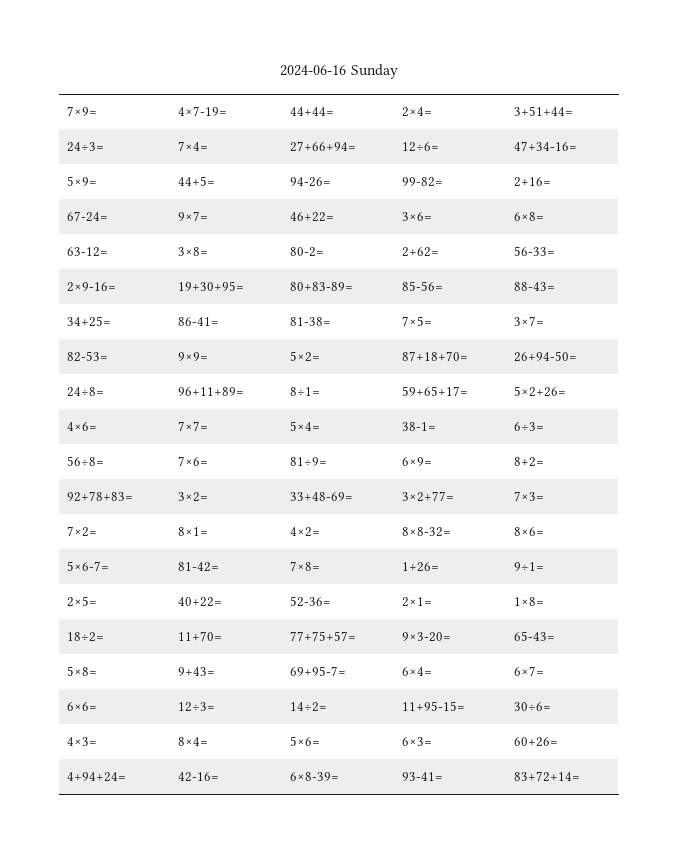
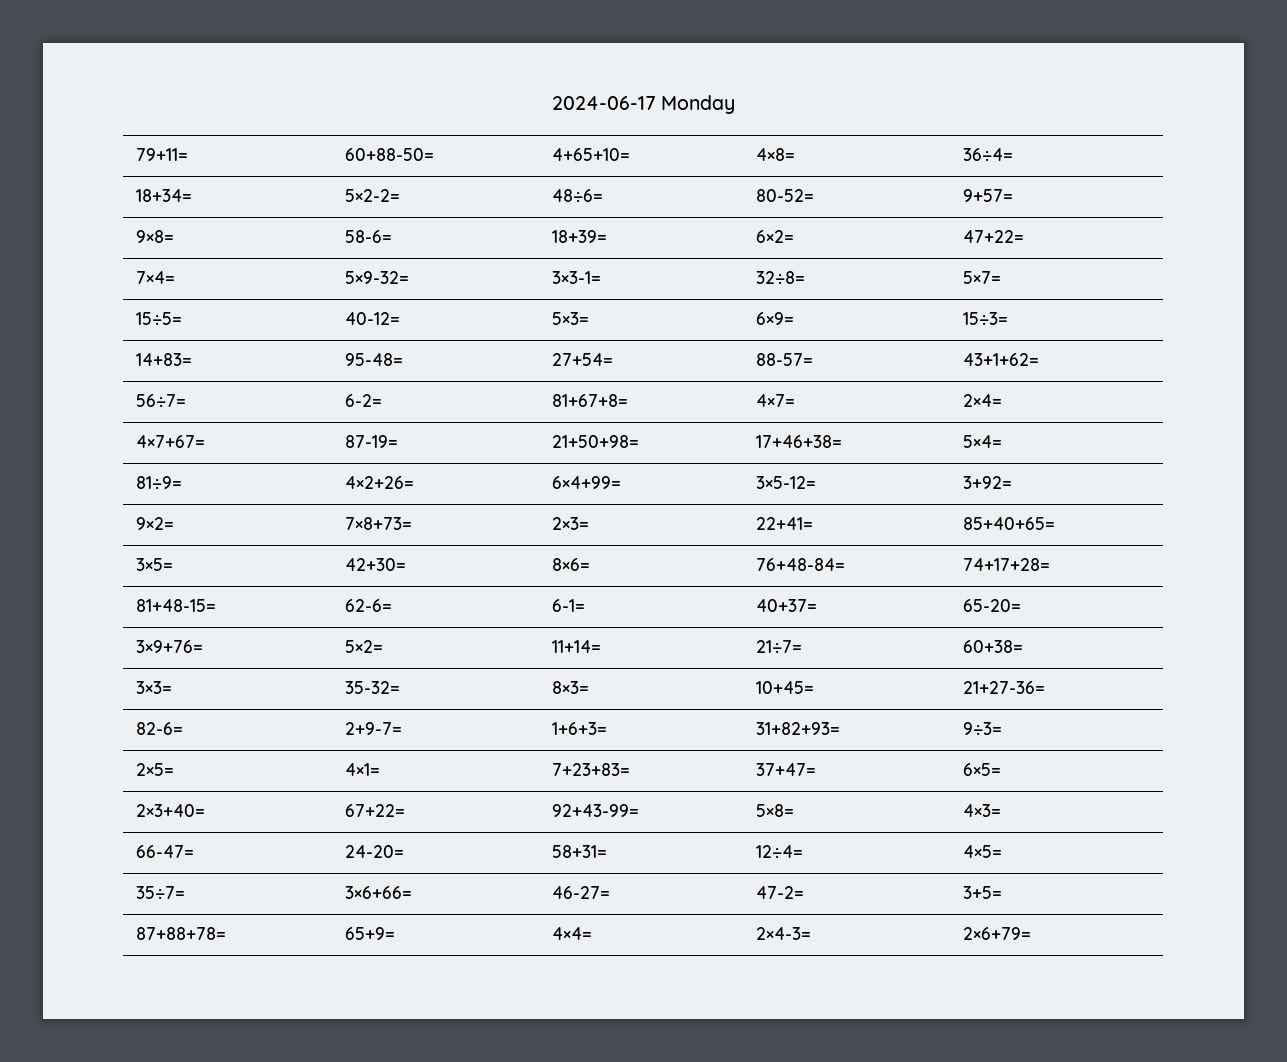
- 2024-06-16 Sunday
- 7×9= | 4×7-19= | 44+44= | 2×4= | 3+51+44=
- 24÷3= | 7×4= | 27+66+94= | 12÷6= | 47+34-16=
- 5×9= | 44+5= | 94-26= | 99-82= | 2+16=
- 67-24= | 9×7= | 46+22= | 3×6= | 6×8=
- 63-12= | 3×8= | 80-2= | 2+62= | 56-33=
- 2×9-16= | 19+30+95= | 80+83-89= | 85-56= | 88-43=
- 34+25= | 86-41= | 81-38= | 7×5= | 3×7=
- 82-53= | 9×9= | 5×2= | 87+18+70= | 26+94-50=
- 24÷8= | 96+11+89= | 8÷1= | 59+65+17= | 5×2+26=
- 4×6= | 7×7= | 5×4= | 38-1= | 6÷3=
- 56÷8= | 7×6= | 81÷9= | 6×9= | 8+2=
- 92+78+83= | 3×2= | 33+48-69= | 3×2+77= | 7×3=
- 7×2= | 8×1= | 4×2= | 8×8-32= | 8×6=
- 5×6-7= | 81-42= | 7×8= | 1+26= | 9÷1=
- 2×5= | 40+22= | 52-36= | 2×1= | 1×8=
- 18÷2= | 11+70= | 77+75+57= | 9×3-20= | 65-43=
- 5×8= | 9+43= | 69+95-7= | 6×4= | 6×7=
- 6×6= | 12÷3= | 14÷2= | 11+95-15= | 30÷6=
- 4×3= | 8×4= | 5×6= | 6×3= | 60+26=
- 4+94+24= | 42-16= | 6×8-39= | 93-41= | 83+72+14=
+ 2024-06-17 Monday
+ 79+11= | 60+88-50= | 4+65+10= | 4×8= | 36÷4=
+ 18+34= | 5×2-2= | 48÷6= | 80-52= | 9+57=
+ 9×8= | 58-6= | 18+39= | 6×2= | 47+22=
+ 7×4= | 5×9-32= | 3×3-1= | 32÷8= | 5×7=
+ 15÷5= | 40-12= | 5×3= | 6×9= | 15÷3=
+ 14+83= | 95-48= | 27+54= | 88-57= | 43+1+62=
+ 56÷7= | 6-2= | 81+67+8= | 4×7= | 2×4=
+ 4×7+67= | 87-19= | 21+50+98= | 17+46+38= | 5×4=
+ 81÷9= | 4×2+26= | 6×4+99= | 3×5-12= | 3+92=
+ 9×2= | 7×8+73= | 2×3= | 22+41= | 85+40+65=
+ 3×5= | 42+30= | 8×6= | 76+48-84= | 74+17+28=
+ 81+48-15= | 62-6= | 6-1= | 40+37= | 65-20=
+ 3×9+76= | 5×2= | 11+14= | 21÷7= | 60+38=
+ 3×3= | 35-32= | 8×3= | 10+45= | 21+27-36=
+ 82-6= | 2+9-7= | 1+6+3= | 31+82+93= | 9÷3=
+ 2×5= | 4×1= | 7+23+83= | 37+47= | 6×5=
+ 2×3+40= | 67+22= | 92+43-99= | 5×8= | 4×3=
+ 66-47= | 24-20= | 58+31= | 12÷4= | 4×5=
+ 35÷7= | 3×6+66= | 46-27= | 47-2= | 3+5=
+ 87+88+78= | 65+9= | 4×4= | 2×4-3= | 2×6+79=

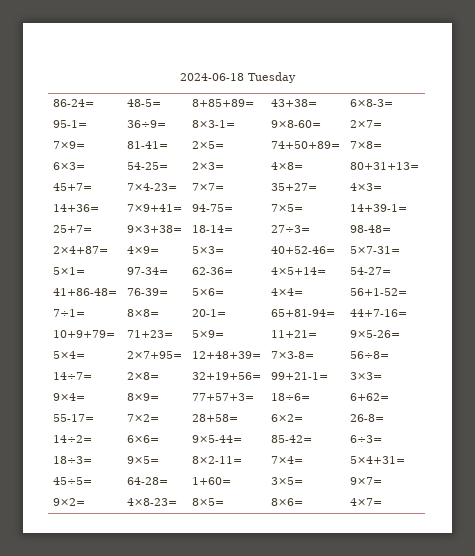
- 2024-06-17 Monday
- 79+11= | 60+88-50= | 4+65+10= | 4×8= | 36÷4=
- 18+34= | 5×2-2= | 48÷6= | 80-52= | 9+57=
- 9×8= | 58-6= | 18+39= | 6×2= | 47+22=
- 7×4= | 5×9-32= | 3×3-1= | 32÷8= | 5×7=
- 15÷5= | 40-12= | 5×3= | 6×9= | 15÷3=
- 14+83= | 95-48= | 27+54= | 88-57= | 43+1+62=
- 56÷7= | 6-2= | 81+67+8= | 4×7= | 2×4=
- 4×7+67= | 87-19= | 21+50+98= | 17+46+38= | 5×4=
- 81÷9= | 4×2+26= | 6×4+99= | 3×5-12= | 3+92=
- 9×2= | 7×8+73= | 2×3= | 22+41= | 85+40+65=
- 3×5= | 42+30= | 8×6= | 76+48-84= | 74+17+28=
- 81+48-15= | 62-6= | 6-1= | 40+37= | 65-20=
- 3×9+76= | 5×2= | 11+14= | 21÷7= | 60+38=
- 3×3= | 35-32= | 8×3= | 10+45= | 21+27-36=
- 82-6= | 2+9-7= | 1+6+3= | 31+82+93= | 9÷3=
- 2×5= | 4×1= | 7+23+83= | 37+47= | 6×5=
- 2×3+40= | 67+22= | 92+43-99= | 5×8= | 4×3=
- 66-47= | 24-20= | 58+31= | 12÷4= | 4×5=
- 35÷7= | 3×6+66= | 46-27= | 47-2= | 3+5=
- 87+88+78= | 65+9= | 4×4= | 2×4-3= | 2×6+79=
+ 2024-06-18 Tuesday
+ 86-24= | 48-5= | 8+85+89= | 43+38= | 6×8-3=
+ 95-1= | 36÷9= | 8×3-1= | 9×8-60= | 2×7=
+ 7×9= | 81-41= | 2×5= | 74+50+89= | 7×8=
+ 6×3= | 54-25= | 2×3= | 4×8= | 80+31+13=
+ 45+7= | 7×4-23= | 7×7= | 35+27= | 4×3=
+ 14+36= | 7×9+41= | 94-75= | 7×5= | 14+39-1=
+ 25+7= | 9×3+38= | 18-14= | 27÷3= | 98-48=
+ 2×4+87= | 4×9= | 5×3= | 40+52-46= | 5×7-31=
+ 5×1= | 97-34= | 62-36= | 4×5+14= | 54-27=
+ 41+86-48= | 76-39= | 5×6= | 4×4= | 56+1-52=
+ 7÷1= | 8×8= | 20-1= | 65+81-94= | 44+7-16=
+ 10+9+79= | 71+23= | 5×9= | 11+21= | 9×5-26=
+ 5×4= | 2×7+95= | 12+48+39= | 7×3-8= | 56÷8=
+ 14÷7= | 2×8= | 32+19+56= | 99+21-1= | 3×3=
+ 9×4= | 8×9= | 77+57+3= | 18÷6= | 6+62=
+ 55-17= | 7×2= | 28+58= | 6×2= | 26-8=
+ 14÷2= | 6×6= | 9×5-44= | 85-42= | 6÷3=
+ 18÷3= | 9×5= | 8×2-11= | 7×4= | 5×4+31=
+ 45÷5= | 64-28= | 1+60= | 3×5= | 9×7=
+ 9×2= | 4×8-23= | 8×5= | 8×6= | 4×7=

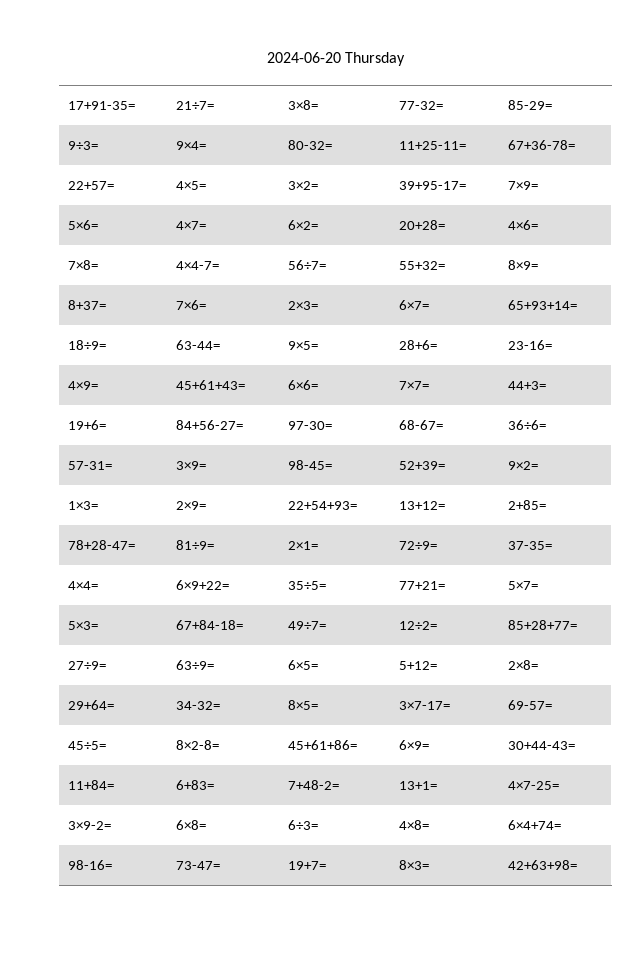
- 2024-06-18 Tuesday
- 86-24= | 48-5= | 8+85+89= | 43+38= | 6×8-3=
- 95-1= | 36÷9= | 8×3-1= | 9×8-60= | 2×7=
- 7×9= | 81-41= | 2×5= | 74+50+89= | 7×8=
- 6×3= | 54-25= | 2×3= | 4×8= | 80+31+13=
- 45+7= | 7×4-23= | 7×7= | 35+27= | 4×3=
- 14+36= | 7×9+41= | 94-75= | 7×5= | 14+39-1=
- 25+7= | 9×3+38= | 18-14= | 27÷3= | 98-48=
- 2×4+87= | 4×9= | 5×3= | 40+52-46= | 5×7-31=
- 5×1= | 97-34= | 62-36= | 4×5+14= | 54-27=
- 41+86-48= | 76-39= | 5×6= | 4×4= | 56+1-52=
- 7÷1= | 8×8= | 20-1= | 65+81-94= | 44+7-16=
- 10+9+79= | 71+23= | 5×9= | 11+21= | 9×5-26=
- 5×4= | 2×7+95= | 12+48+39= | 7×3-8= | 56÷8=
- 14÷7= | 2×8= | 32+19+56= | 99+21-1= | 3×3=
- 9×4= | 8×9= | 77+57+3= | 18÷6= | 6+62=
- 55-17= | 7×2= | 28+58= | 6×2= | 26-8=
- 14÷2= | 6×6= | 9×5-44= | 85-42= | 6÷3=
- 18÷3= | 9×5= | 8×2-11= | 7×4= | 5×4+31=
- 45÷5= | 64-28= | 1+60= | 3×5= | 9×7=
- 9×2= | 4×8-23= | 8×5= | 8×6= | 4×7=
+ 2024-06-20 Thursday
+ 17+91-35= | 21÷7= | 3×8= | 77-32= | 85-29=
+ 9÷3= | 9×4= | 80-32= | 11+25-11= | 67+36-78=
+ 22+57= | 4×5= | 3×2= | 39+95-17= | 7×9=
+ 5×6= | 4×7= | 6×2= | 20+28= | 4×6=
+ 7×8= | 4×4-7= | 56÷7= | 55+32= | 8×9=
+ 8+37= | 7×6= | 2×3= | 6×7= | 65+93+14=
+ 18÷9= | 63-44= | 9×5= | 28+6= | 23-16=
+ 4×9= | 45+61+43= | 6×6= | 7×7= | 44+3=
+ 19+6= | 84+56-27= | 97-30= | 68-67= | 36÷6=
+ 57-31= | 3×9= | 98-45= | 52+39= | 9×2=
+ 1×3= | 2×9= | 22+54+93= | 13+12= | 2+85=
+ 78+28-47= | 81÷9= | 2×1= | 72÷9= | 37-35=
+ 4×4= | 6×9+22= | 35÷5= | 77+21= | 5×7=
+ 5×3= | 67+84-18= | 49÷7= | 12÷2= | 85+28+77=
+ 27÷9= | 63÷9= | 6×5= | 5+12= | 2×8=
+ 29+64= | 34-32= | 8×5= | 3×7-17= | 69-57=
+ 45÷5= | 8×2-8= | 45+61+86= | 6×9= | 30+44-43=
+ 11+84= | 6+83= | 7+48-2= | 13+1= | 4×7-25=
+ 3×9-2= | 6×8= | 6÷3= | 4×8= | 6×4+74=
+ 98-16= | 73-47= | 19+7= | 8×3= | 42+63+98=

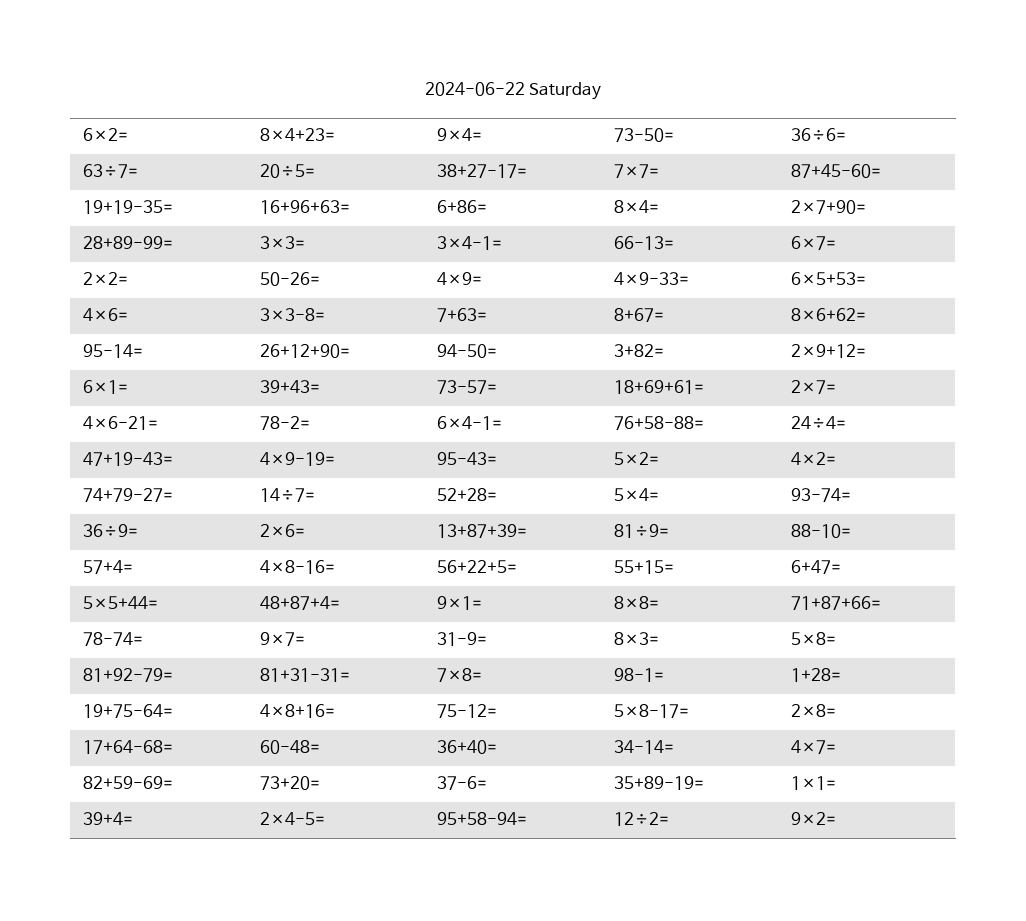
- 2024-06-20 Thursday
- 17+91-35= | 21÷7= | 3×8= | 77-32= | 85-29=
- 9÷3= | 9×4= | 80-32= | 11+25-11= | 67+36-78=
- 22+57= | 4×5= | 3×2= | 39+95-17= | 7×9=
- 5×6= | 4×7= | 6×2= | 20+28= | 4×6=
- 7×8= | 4×4-7= | 56÷7= | 55+32= | 8×9=
- 8+37= | 7×6= | 2×3= | 6×7= | 65+93+14=
- 18÷9= | 63-44= | 9×5= | 28+6= | 23-16=
- 4×9= | 45+61+43= | 6×6= | 7×7= | 44+3=
- 19+6= | 84+56-27= | 97-30= | 68-67= | 36÷6=
- 57-31= | 3×9= | 98-45= | 52+39= | 9×2=
- 1×3= | 2×9= | 22+54+93= | 13+12= | 2+85=
- 78+28-47= | 81÷9= | 2×1= | 72÷9= | 37-35=
- 4×4= | 6×9+22= | 35÷5= | 77+21= | 5×7=
- 5×3= | 67+84-18= | 49÷7= | 12÷2= | 85+28+77=
- 27÷9= | 63÷9= | 6×5= | 5+12= | 2×8=
- 29+64= | 34-32= | 8×5= | 3×7-17= | 69-57=
- 45÷5= | 8×2-8= | 45+61+86= | 6×9= | 30+44-43=
- 11+84= | 6+83= | 7+48-2= | 13+1= | 4×7-25=
- 3×9-2= | 6×8= | 6÷3= | 4×8= | 6×4+74=
- 98-16= | 73-47= | 19+7= | 8×3= | 42+63+98=
+ 2024-06-22 Saturday
+ 6×2= | 8×4+23= | 9×4= | 73-50= | 36÷6=
+ 63÷7= | 20÷5= | 38+27-17= | 7×7= | 87+45-60=
+ 19+19-35= | 16+96+63= | 6+86= | 8×4= | 2×7+90=
+ 28+89-99= | 3×3= | 3×4-1= | 66-13= | 6×7=
+ 2×2= | 50-26= | 4×9= | 4×9-33= | 6×5+53=
+ 4×6= | 3×3-8= | 7+63= | 8+67= | 8×6+62=
+ 95-14= | 26+12+90= | 94-50= | 3+82= | 2×9+12=
+ 6×1= | 39+43= | 73-57= | 18+69+61= | 2×7=
+ 4×6-21= | 78-2= | 6×4-1= | 76+58-88= | 24÷4=
+ 47+19-43= | 4×9-19= | 95-43= | 5×2= | 4×2=
+ 74+79-27= | 14÷7= | 52+28= | 5×4= | 93-74=
+ 36÷9= | 2×6= | 13+87+39= | 81÷9= | 88-10=
+ 57+4= | 4×8-16= | 56+22+5= | 55+15= | 6+47=
+ 5×5+44= | 48+87+4= | 9×1= | 8×8= | 71+87+66=
+ 78-74= | 9×7= | 31-9= | 8×3= | 5×8=
+ 81+92-79= | 81+31-31= | 7×8= | 98-1= | 1+28=
+ 19+75-64= | 4×8+16= | 75-12= | 5×8-17= | 2×8=
+ 17+64-68= | 60-48= | 36+40= | 34-14= | 4×7=
+ 82+59-69= | 73+20= | 37-6= | 35+89-19= | 1×1=
+ 39+4= | 2×4-5= | 95+58-94= | 12÷2= | 9×2=

